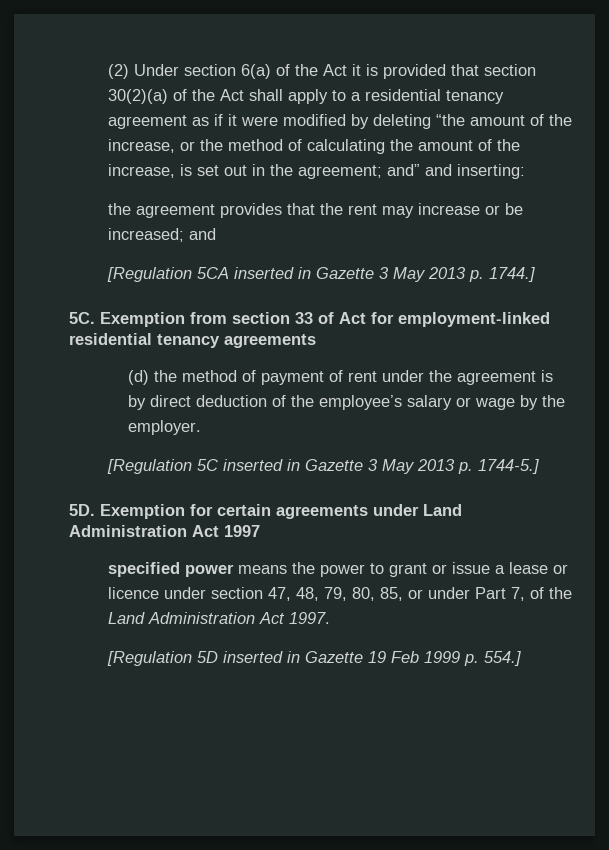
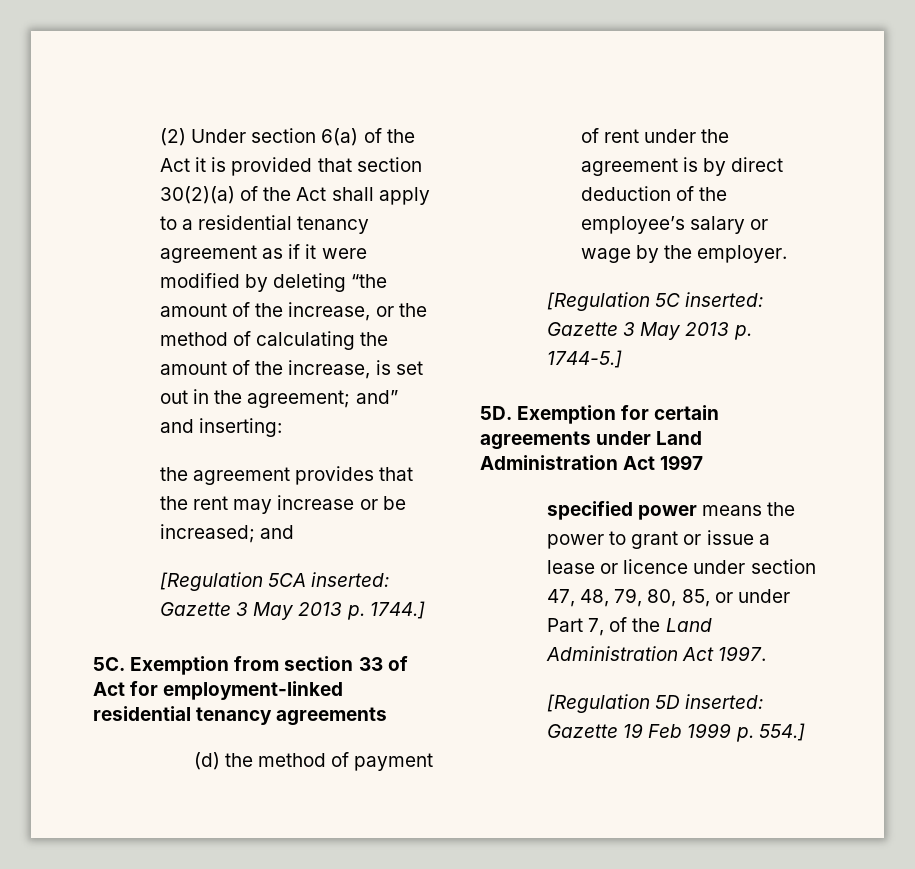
- [Regulation 5CA inserted in Gazette 3 May 2013 p. 1744.]
+ [Regulation 5CA inserted: Gazette 3 May 2013 p. 1744.]
- [Regulation 5C inserted in Gazette 3 May 2013 p. 1744-5.]
+ [Regulation 5C inserted: Gazette 3 May 2013 p. 1744-5.]
- [Regulation 5D inserted in Gazette 19 Feb 1999 p. 554.]
+ [Regulation 5D inserted: Gazette 19 Feb 1999 p. 554.]

